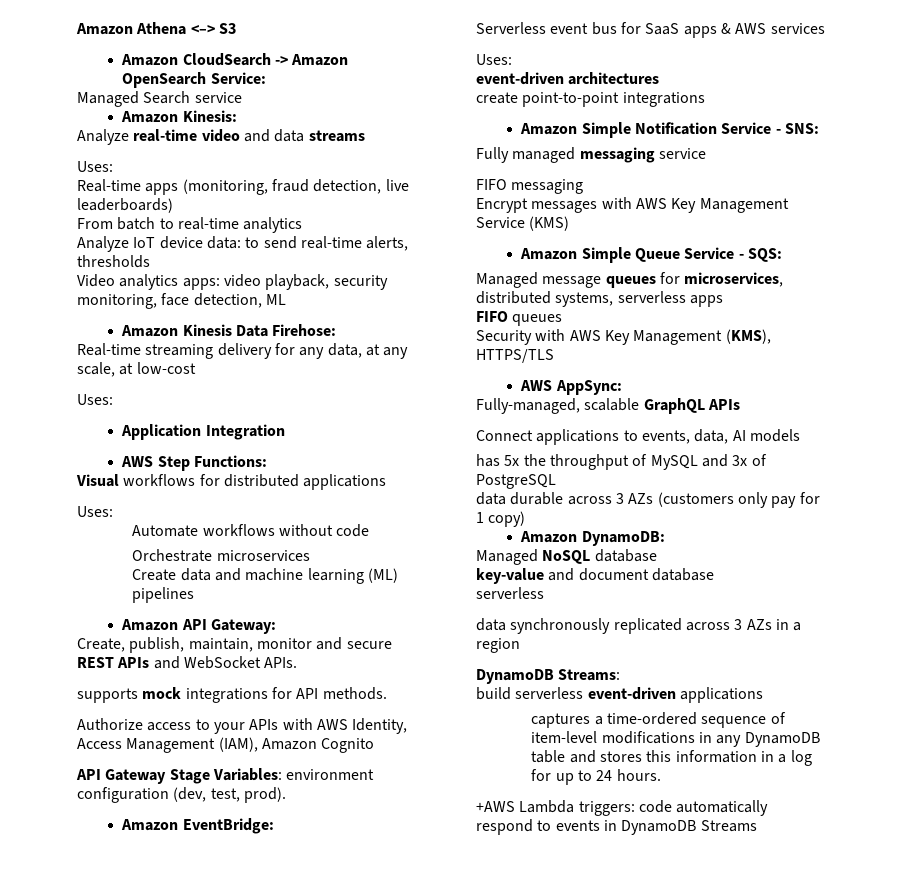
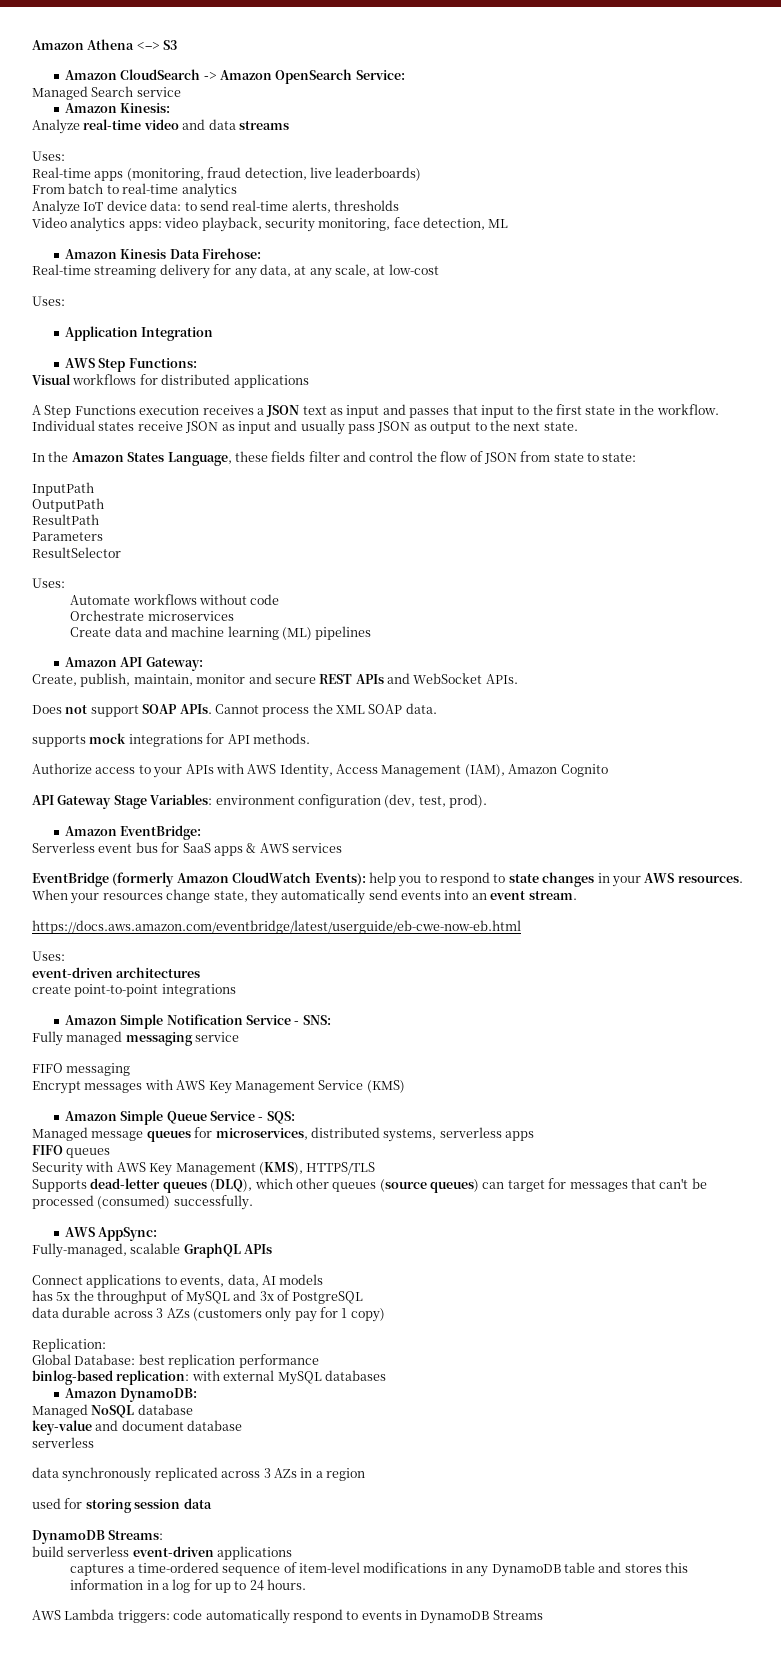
+ A Step Functions execution receives a JSON text as input and passes that input to the first state in the workflow. Individual states receive JSON as input and usually pass JSON as output to the next state.
+ In the Amazon States Language, these fields filter and control the flow of JSON from state to state:
+ InputPath
+ OutputPath
+ ResultPath
+ Parameters
+ ResultSelector
+ Does not support SOAP APIs. Cannot process the XML SOAP data.
+ EventBridge (formerly Amazon CloudWatch Events): help you to respond to state changes in your AWS resources. When your resources change state, they automatically send events into an event stream.
+ https://docs.aws.amazon.com/eventbridge/latest/userguide/eb-cwe-now-eb.html
+ Supports dead-letter queues (DLQ), which other queues (source queues) can target for messages that can't be processed (consumed) successfully.
+ Replication:
+ Global Database: best replication performance
+ binlog-based replication: with external MySQL databases
+ used for storing session data
- +AWS Lambda triggers: code automatically respond to events in DynamoDB Streams
+ AWS Lambda triggers: code automatically respond to events in DynamoDB Streams

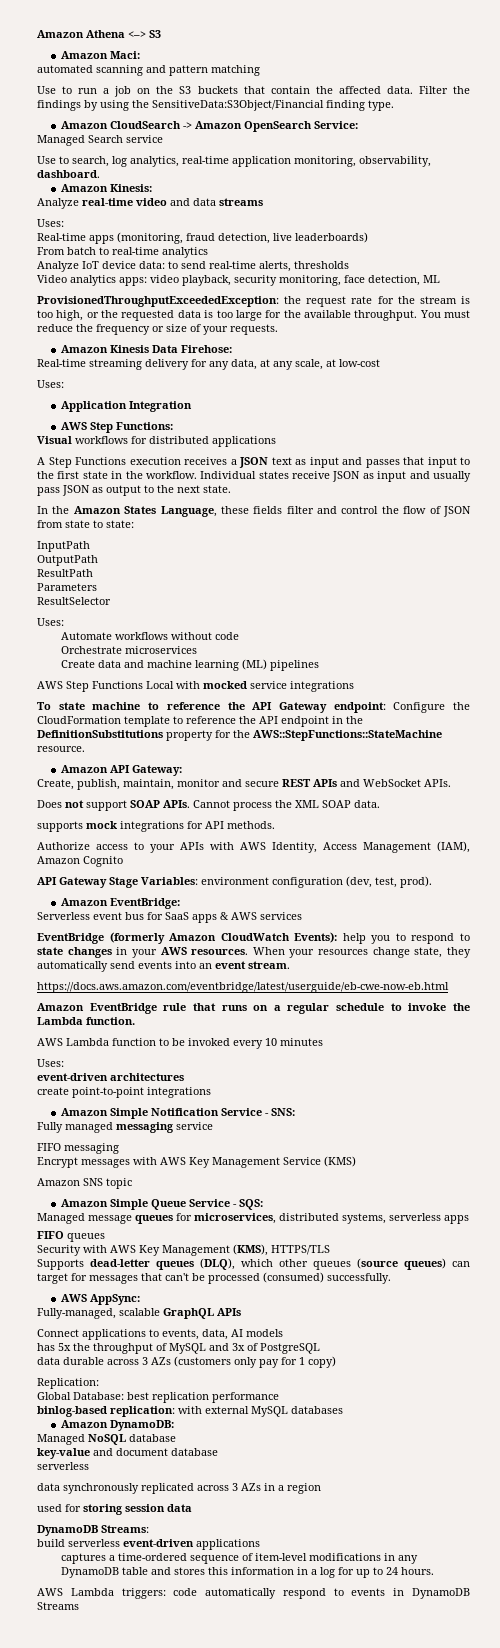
+ Amazon Maci:
+ automated scanning and pattern matching
+ Use to run a job on the S3 buckets that contain the affected data. Filter the findings by using the SensitiveData:S3Object/Financial finding type.
+ Use to search, log analytics, real-time application monitoring, observability, dashboard.
+ ProvisionedThroughputExceededException: the request rate for the stream is too high, or the requested data is too large for the available throughput. You must reduce the frequency or size of your requests.
+ AWS Step Functions Local with mocked service integrations
+ To state machine to reference the API Gateway endpoint: Configure the CloudFormation template to reference the API endpoint in the DefinitionSubstitutions property for the AWS::StepFunctions::StateMachine resource.
+ Amazon EventBridge rule that runs on a regular schedule to invoke the Lambda function.
+ AWS Lambda function to be invoked every 10 minutes
+ Amazon SNS topic

